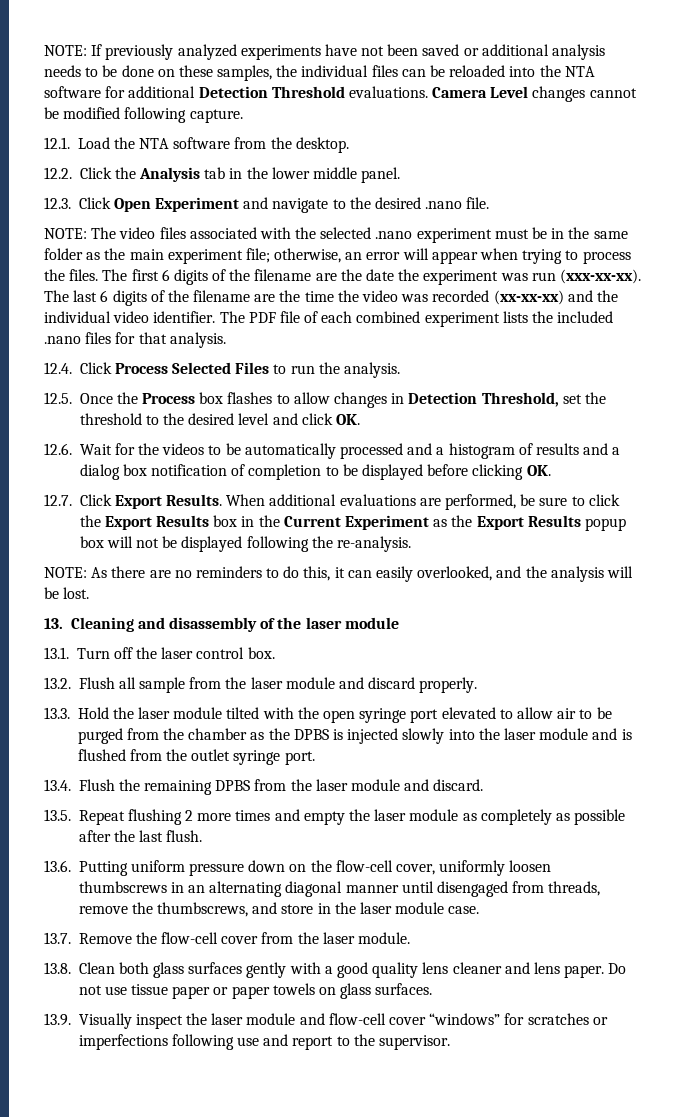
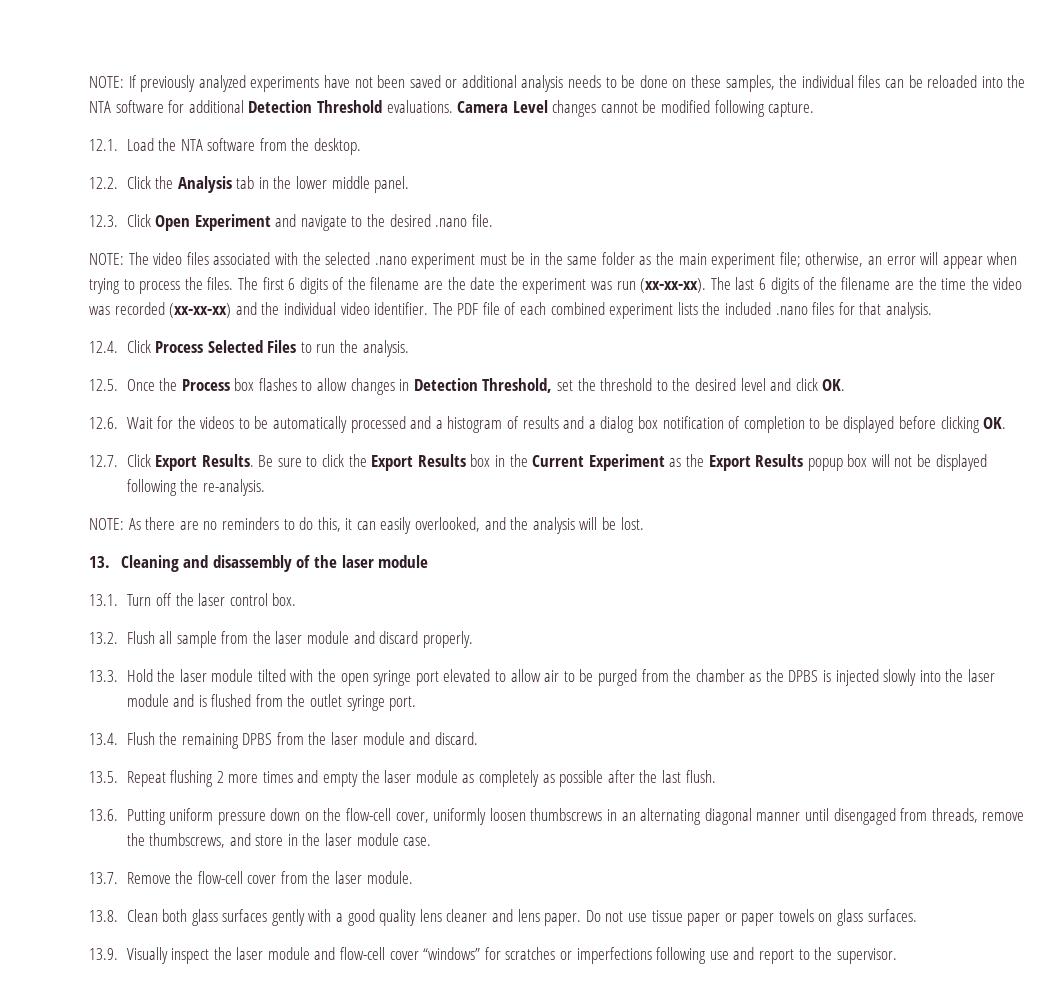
- The first 6 digits of the filename are the date the experiment was run (xxx-xx-xx).
+ The first 6 digits of the filename are the date the experiment was run (xx-xx-xx).
- When additional evaluations are performed, be sure to click the Export Results box in the Current Experiment as the Export Results popup box will not be displayed following the re-analysis.
+ Be sure to click the Export Results box in the Current Experiment as the Export Results popup box will not be displayed following the re-analysis.

